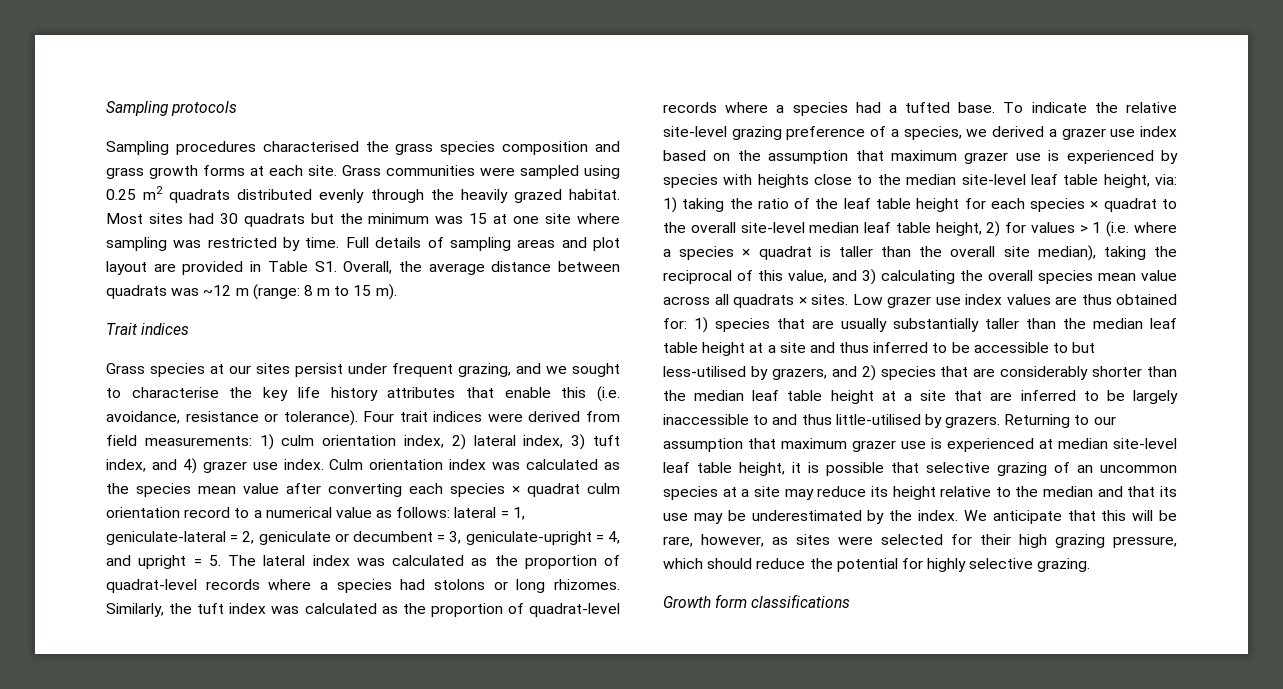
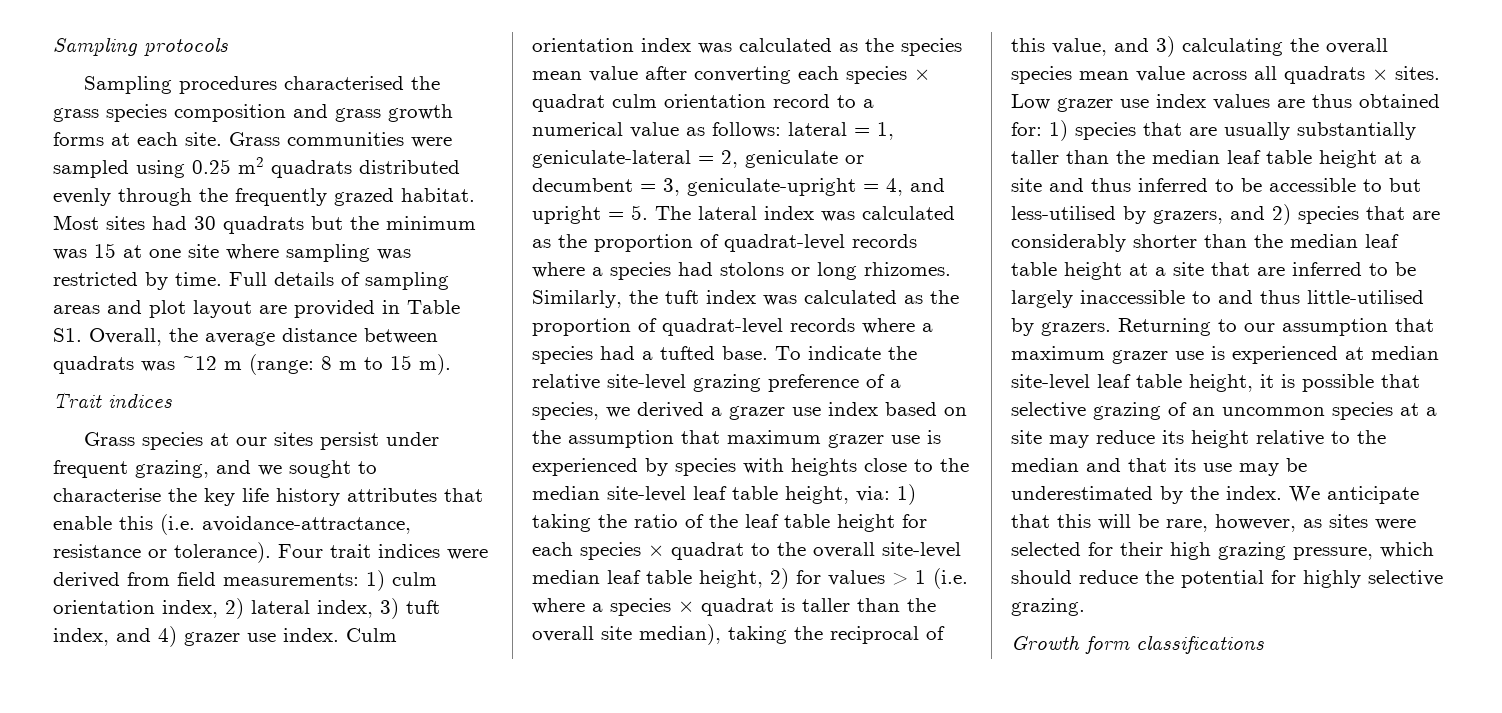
- Grass communities were sampled using 0.25 m2 quadrats distributed evenly through the heavily grazed habitat.
+ Grass communities were sampled using 0.25 m2 quadrats distributed evenly through the frequently grazed habitat.
- Grass species at our sites persist under frequent grazing, and we sought to characterise the key life history attributes that enable this (i.e. avoidance, resistance or tolerance).
+ Grass species at our sites persist under frequent grazing, and we sought to characterise the key life history attributes that enable this (i.e. avoidance-attractance, resistance or tolerance).

